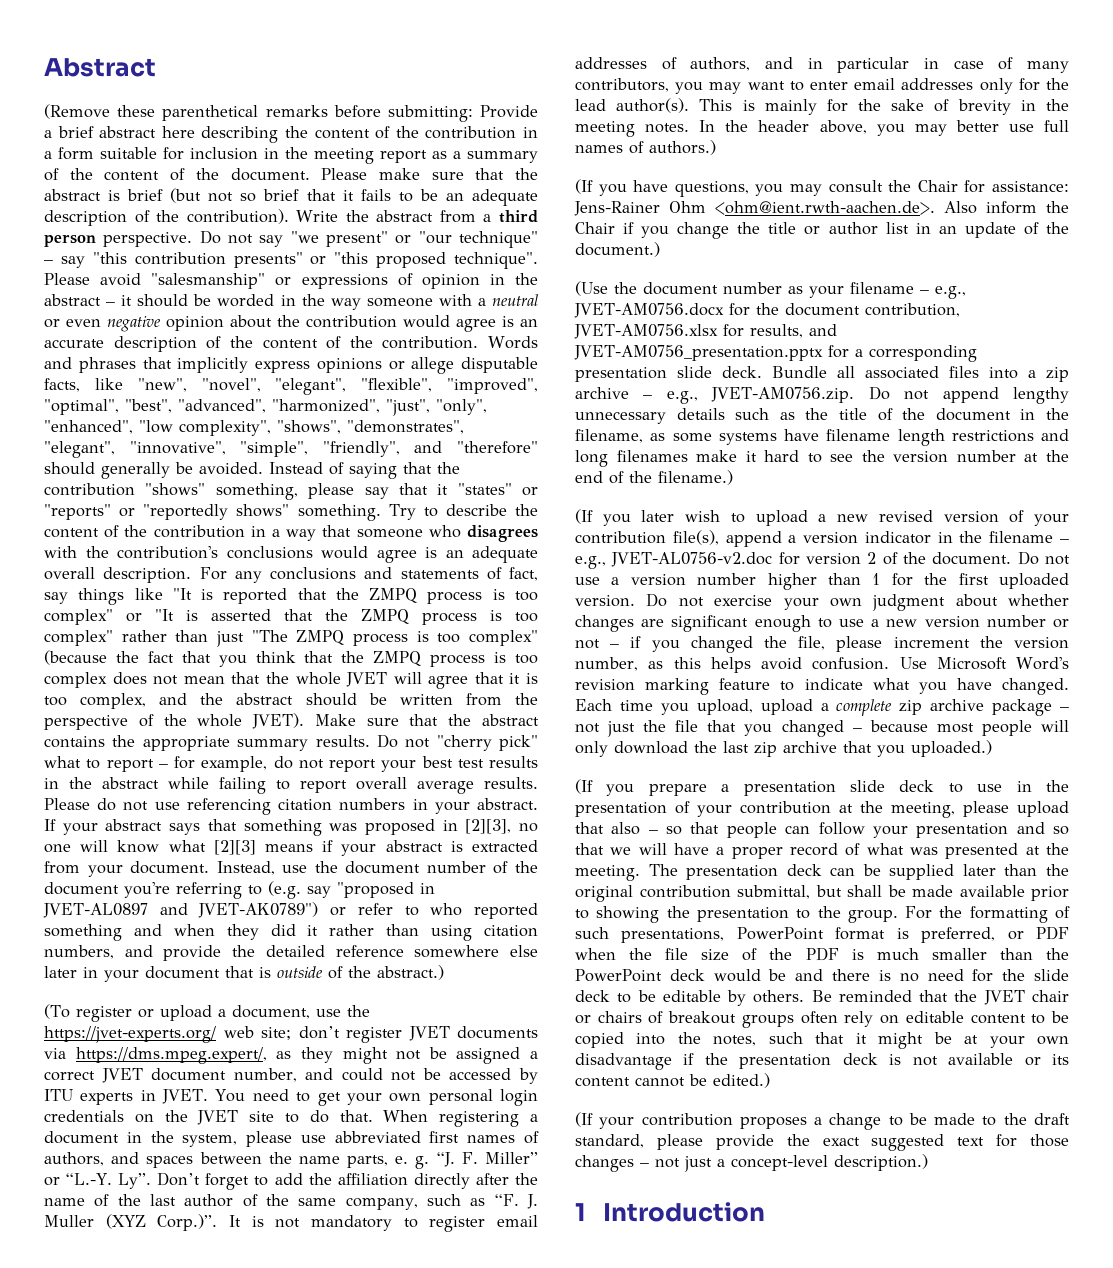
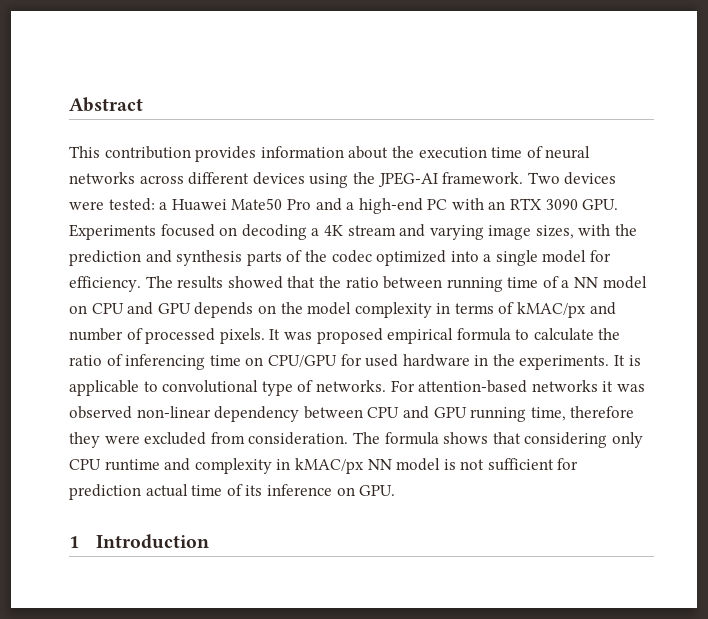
- (Remove these parenthetical remarks before submitting: Provide a brief abstract here describing the content of the contribution in a form suitable for inclusion in the meeting report as a summary of the content of the document. Please make sure that the abstract is brief (but not so brief that it fails to be an adequate description of the contribution). Write the abstract from a third person perspective. Do not say "we present" or "our technique" – say "this contribution presents" or "this proposed technique". Please avoid "salesmanship" or expressions of opinion in the abstract – it should be worded in the way someone with a neutral or even negative opinion about the contribution would agree is an accurate description of the content of the contribution. Words and phrases that implicitly express opinions or allege disputable facts, like "new", "novel", "elegant", "flexible", "improved", "optimal", "best", "advanced", "harmonized", "just", "only", "enhanced", "low complexity", "shows", "demonstrates", "elegant", "innovative", "simple", "friendly", and "therefore" should generally be avoided. Instead of saying that the contribution "shows" something, please say that it "states" or "reports" or "reportedly shows" something. Try to describe the content of the contribution in a way that someone who disagrees with the contribution's conclusions would agree is an adequate overall description. For any conclusions and statements of fact, say things like "It is reported that the ZMPQ process is too complex" or "It is asserted that the ZMPQ process is too complex" rather than just "The ZMPQ process is too complex" (because the fact that you think that the ZMPQ process is too complex does not mean that the whole JVET will agree that it is too complex, and the abstract should be written from the perspective of the whole JVET). Make sure that the abstract contains the appropriate summary results. Do not "cherry pick" what to report – for example, do not report your best test results in the abstract while failing to report overall average results. Please do not use referencing citation numbers in your abstract. If your abstract says that something was proposed in [2][3], no one will know what [2][3] means if your abstract is extracted from your document. Instead, use the document number of the document you're referring to (e.g. say "proposed in JVET-AL0897 and JVET-AK0789") or refer to who reported something and when they did it rather than using citation numbers, and provide the detailed reference somewhere else later in your document that is outside of the abstract.)
- (To register or upload a document, use the https://jvet-experts.org/ web site; don’t register JVET documents via https://dms.mpeg.expert/, as they might not be assigned a correct JVET document number, and could not be accessed by ITU experts in JVET. You need to get your own personal login credentials on the JVET site to do that. When registering a document in the system, please use abbreviated first names of authors, and spaces between the name parts, e. g. “J. F. Miller” or “L.-Y. Ly”. Don’t forget to add the affiliation directly after the name of the last author of the same company, such as “F. J. Muller (XYZ Corp.)”. It is not mandatory to register email addresses of authors, and in particular in case of many contributors, you may want to enter email addresses only for the lead author(s). This is mainly for the sake of brevity in the meeting notes. In the header above, you may better use full names of authors.)
- (If you have questions, you may consult the Chair for assistance: Jens-Rainer Ohm <ohm@ient.rwth-aachen.de>. Also inform the Chair if you change the title or author list in an update of the document.)
- (Use the document number as your filename – e.g., JVET-AM0756.docx for the document contribution, JVET-AM0756.xlsx for results, and JVET-AM0756_presentation.pptx for a corresponding presentation slide deck. Bundle all associated files into a zip archive – e.g., JVET-AM0756.zip. Do not append lengthy unnecessary details such as the title of the document in the filename, as some systems have filename length restrictions and long filenames make it hard to see the version number at the end of the filename.)
- (If you later wish to upload a new revised version of your contribution file(s), append a version indicator in the filename – e.g., JVET-AL0756-v2.doc for version 2 of the document. Do not use a version number higher than 1 for the first uploaded version. Do not exercise your own judgment about whether changes are significant enough to use a new version number or not – if you changed the file, please increment the version number, as this helps avoid confusion. Use Microsoft Word's revision marking feature to indicate what you have changed. Each time you upload, upload a complete zip archive package – not just the file that you changed – because most people will only download the last zip archive that you uploaded.)
- (If you prepare a presentation slide deck to use in the presentation of your contribution at the meeting, please upload that also – so that people can follow your presentation and so that we will have a proper record of what was presented at the meeting. The presentation deck can be supplied later than the original contribution submittal, but shall be made available prior to showing the presentation to the group. For the formatting of such presentations, PowerPoint format is preferred, or PDF when the file size of the PDF is much smaller than the PowerPoint deck would be and there is no need for the slide deck to be editable by others. Be reminded that the JVET chair or chairs of breakout groups often rely on editable content to be copied into the notes, such that it might be at your own disadvantage if the presentation deck is not available or its content cannot be edited.)
- (If your contribution proposes a change to be made to the draft standard, please provide the exact suggested text for those changes – not just a concept-level description.)
+ This contribution provides information about the execution time of neural networks across different devices using the JPEG-AI framework. Two devices were tested: a Huawei Mate50 Pro and a high-end PC with an RTX 3090 GPU. Experiments focused on decoding a 4K stream and varying image sizes, with the prediction and synthesis parts of the codec optimized into a single model for efficiency. The results showed that the ratio between running time of a NN model on CPU and GPU depends on the model complexity in terms of kMAC/px and number of processed pixels. It was proposed empirical formula to calculate the ratio of inferencing time on CPU/GPU for used hardware in the experiments. It is applicable to convolutional type of networks. For attention-based networks it was observed non-linear dependency between CPU and GPU running time, therefore they were excluded from consideration. The formula shows that considering only CPU runtime and complexity in kMAC/px NN model is not sufficient for prediction actual time of its inference on GPU.

